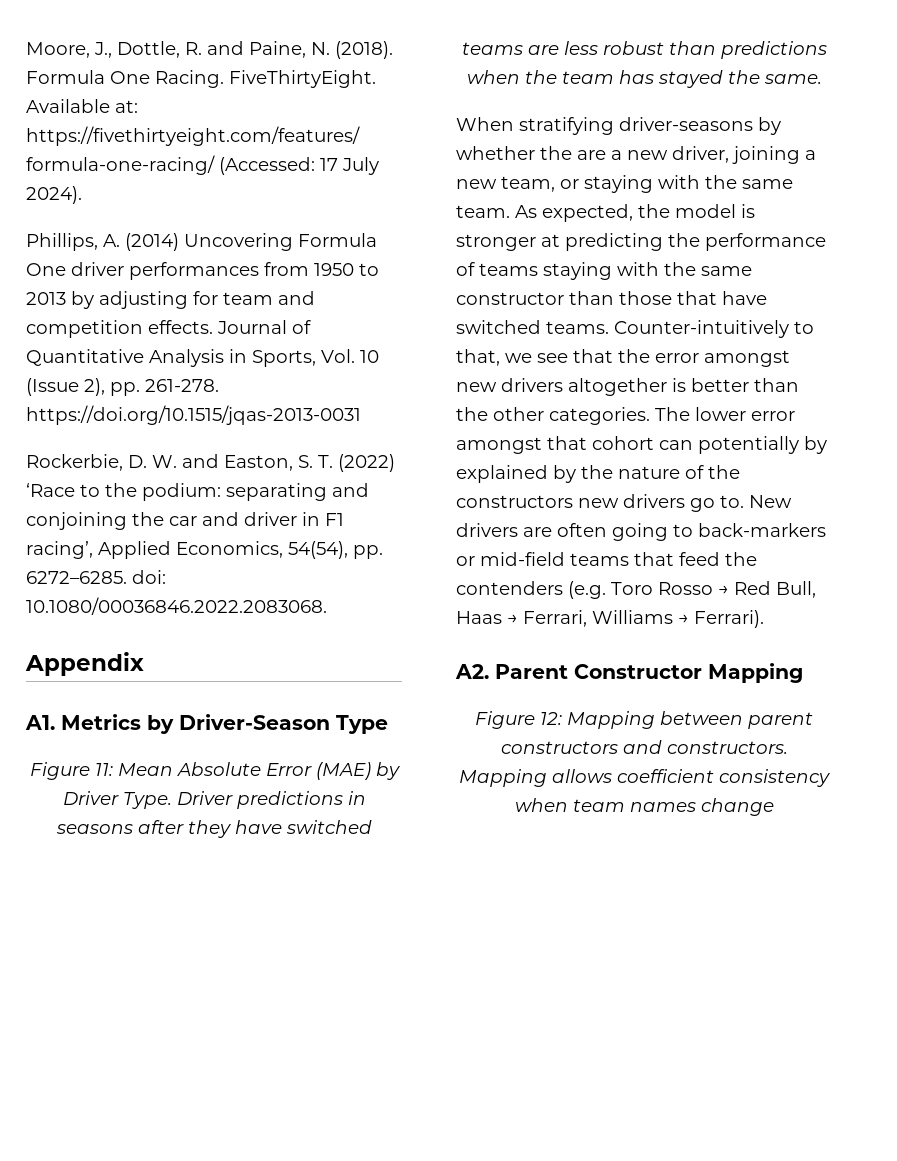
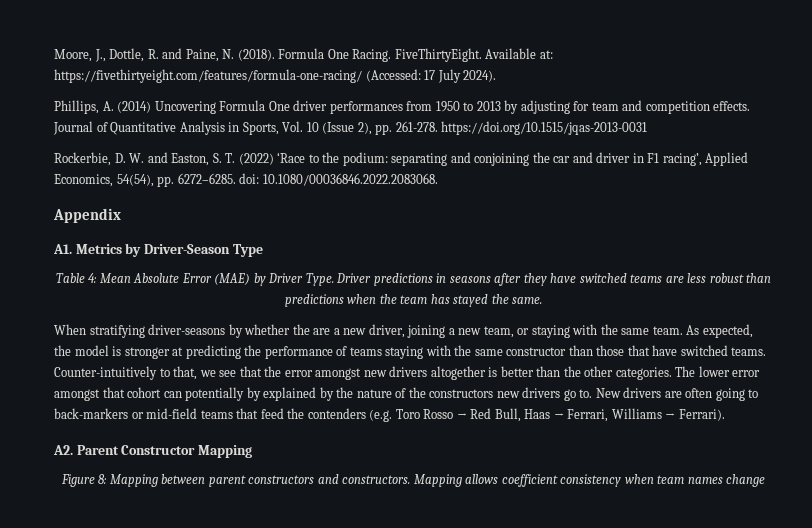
- Figure 11: Mean Absolute Error (MAE) by Driver Type.
+ Table 4: Mean Absolute Error (MAE) by Driver Type.
- Figure 12: Mapping between parent constructors and constructors.
+ Figure 8: Mapping between parent constructors and constructors.

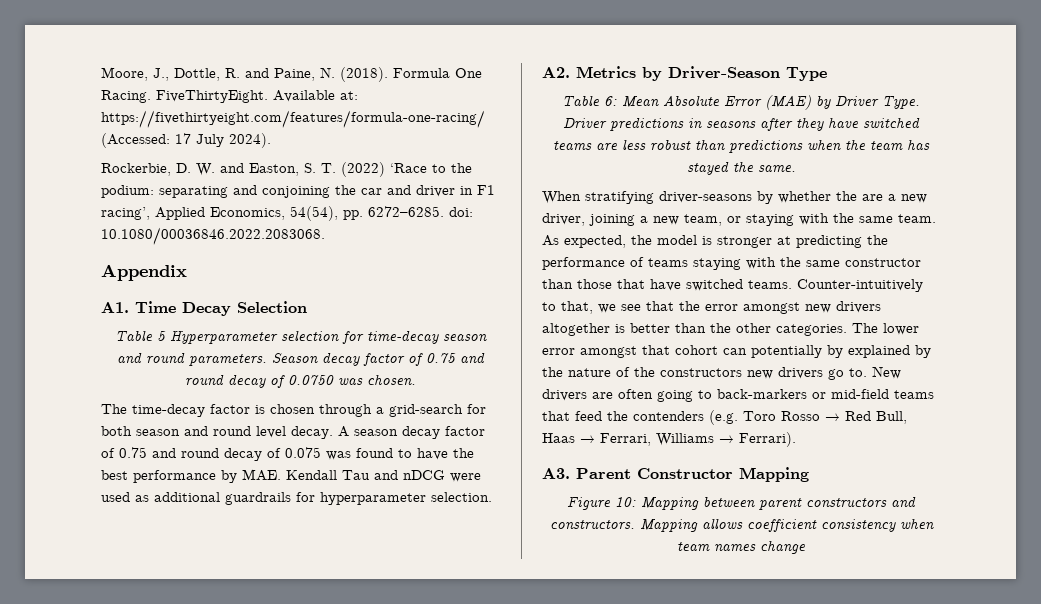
- Phillips, A. (2014) Uncovering Formula One driver performances from 1950 to 2013 by adjusting for team and competition effects. Journal of Quantitative Analysis in Sports, Vol. 10 (Issue 2), pp. 261-278. https://doi.org/10.1515/jqas-2013-0031
- A1. Metrics by Driver-Season Type
+ A1. Time Decay Selection
+ Table 5 Hyperparameter selection for time-decay season and round parameters. Season decay factor of 0.75 and round decay of 0.0750 was chosen.
+ The time-decay factor is chosen through a grid-search for both season and round level decay. A season decay factor of 0.75 and round decay of 0.075 was found to have the best performance by MAE. Kendall Tau and nDCG were used as additional guardrails for hyperparameter selection.
+ A2. Metrics by Driver-Season Type
- Table 4: Mean Absolute Error (MAE) by Driver Type.
+ Table 6: Mean Absolute Error (MAE) by Driver Type.
- A2. Parent Constructor Mapping
+ A3. Parent Constructor Mapping
- Figure 8: Mapping between parent constructors and constructors.
+ Figure 10: Mapping between parent constructors and constructors.

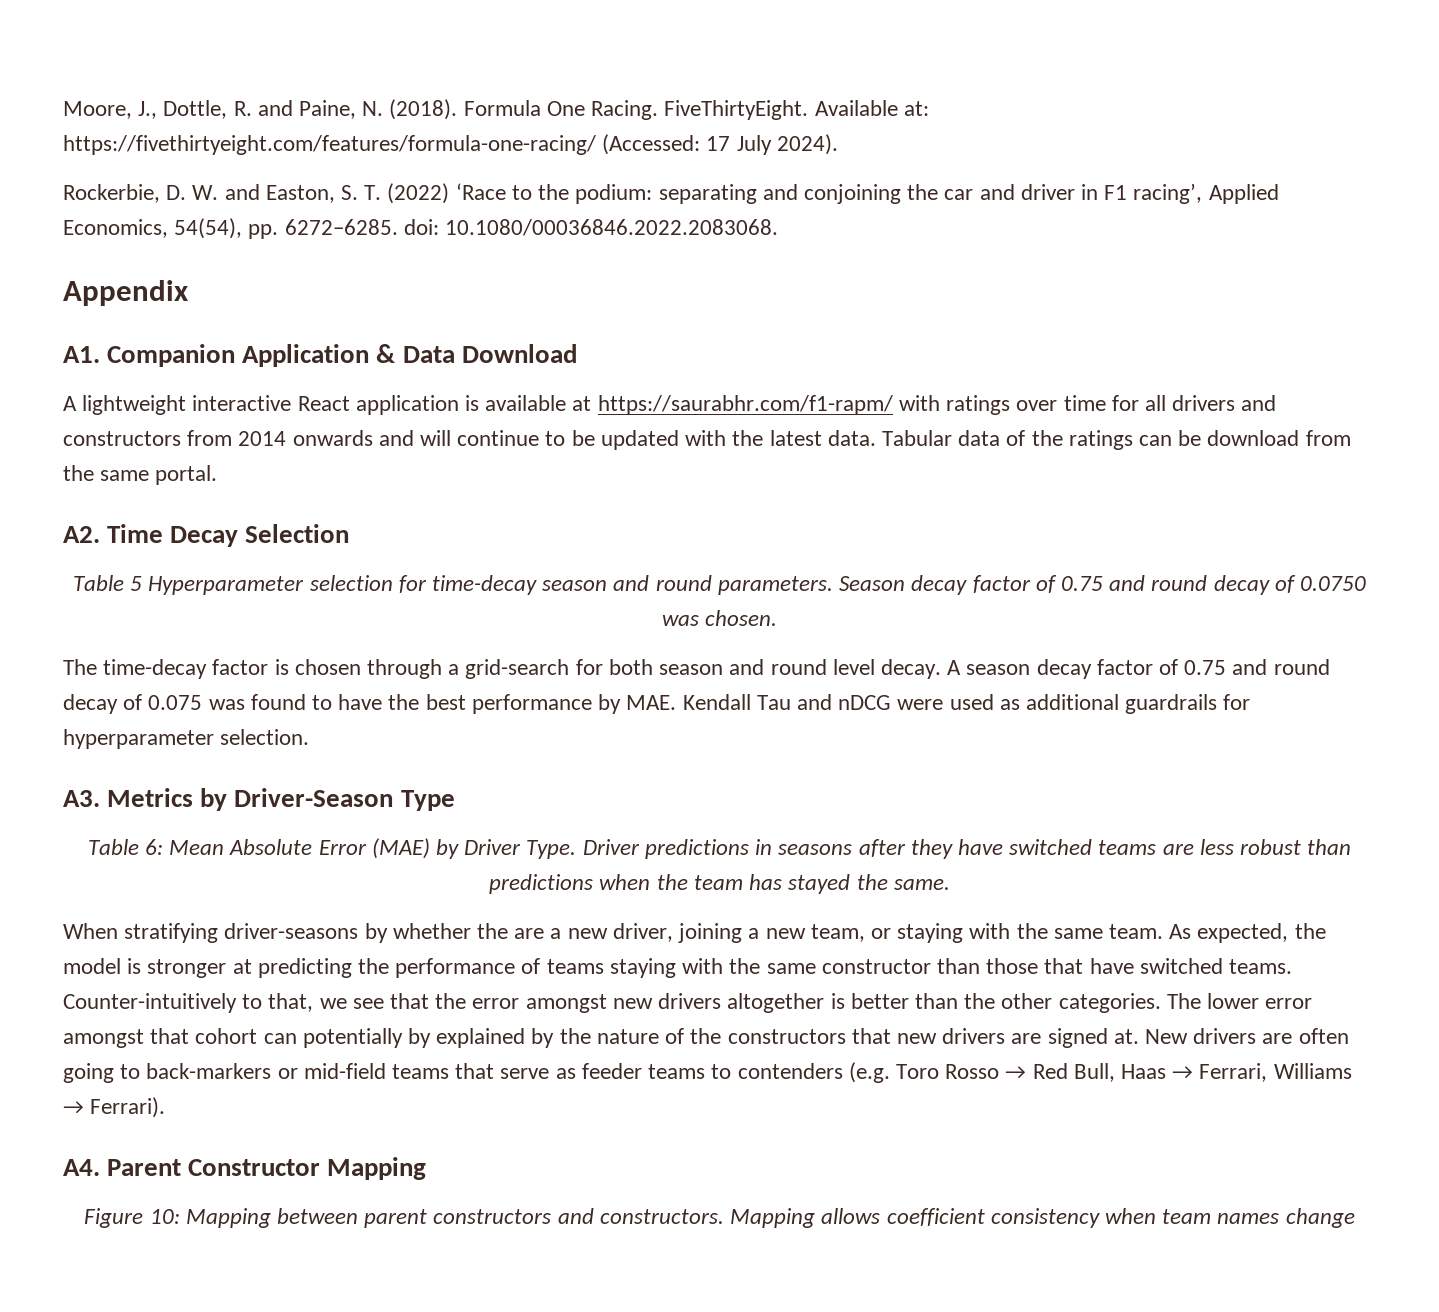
- A1. Time Decay Selection
+ A1. Companion Application & Data Download
+ A lightweight interactive React application is available at https://saurabhr.com/f1-rapm/ with ratings over time for all drivers and constructors from 2014 onwards and will continue to be updated with the latest data. Tabular data of the ratings can be download from the same portal.
+ A2. Time Decay Selection
- A2. Metrics by Driver-Season Type
+ A3. Metrics by Driver-Season Type
- The lower error amongst that cohort can potentially by explained by the nature of the constructors new drivers go to.
+ The lower error amongst that cohort can potentially by explained by the nature of the constructors that new drivers are signed at.
- New drivers are often going to back-markers or mid-field teams that feed the contenders (e.g. Toro Rosso → Red Bull, Haas → Ferrari, Williams → Ferrari).
+ New drivers are often going to back-markers or mid-field teams that serve as feeder teams to contenders (e.g. Toro Rosso → Red Bull, Haas → Ferrari, Williams → Ferrari).
- A3. Parent Constructor Mapping
+ A4. Parent Constructor Mapping

